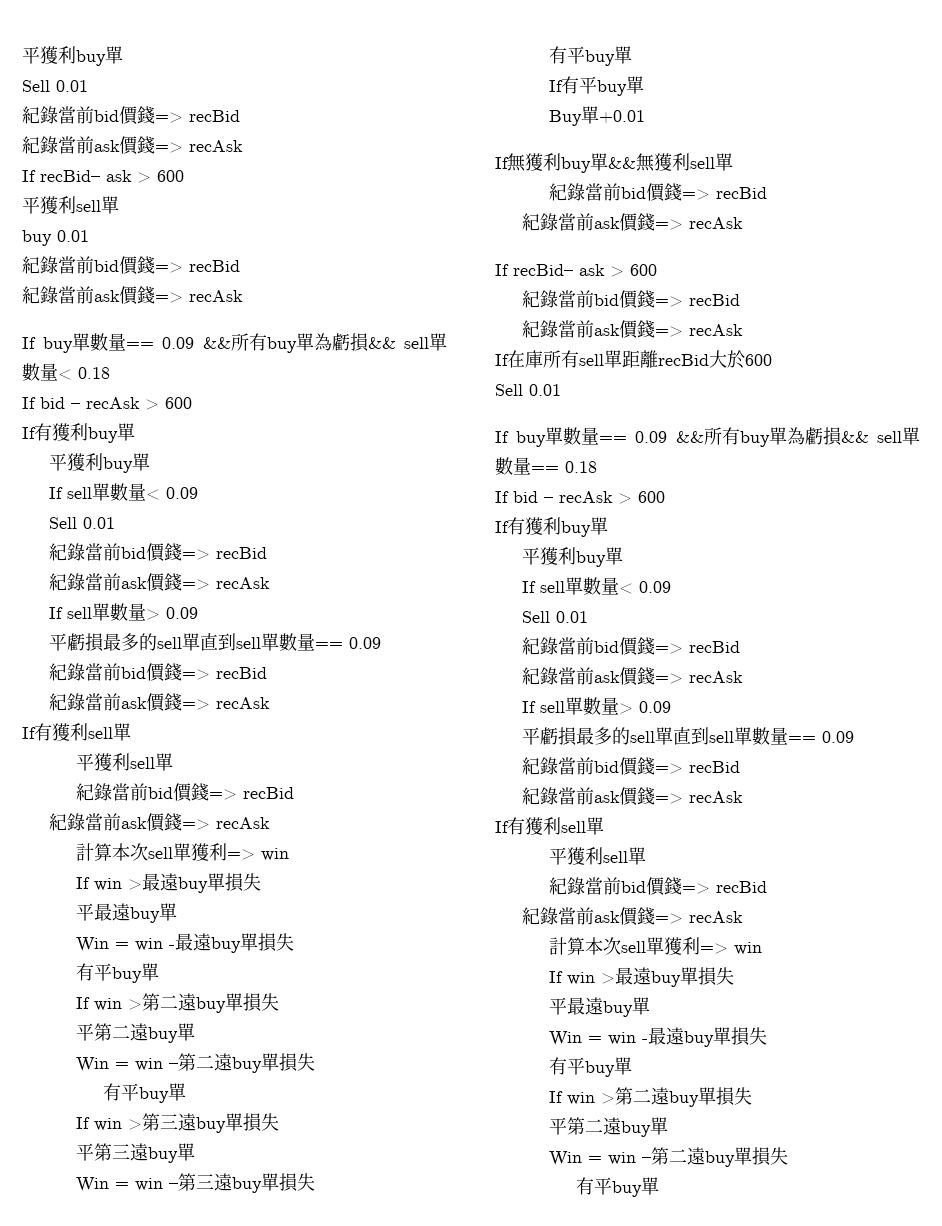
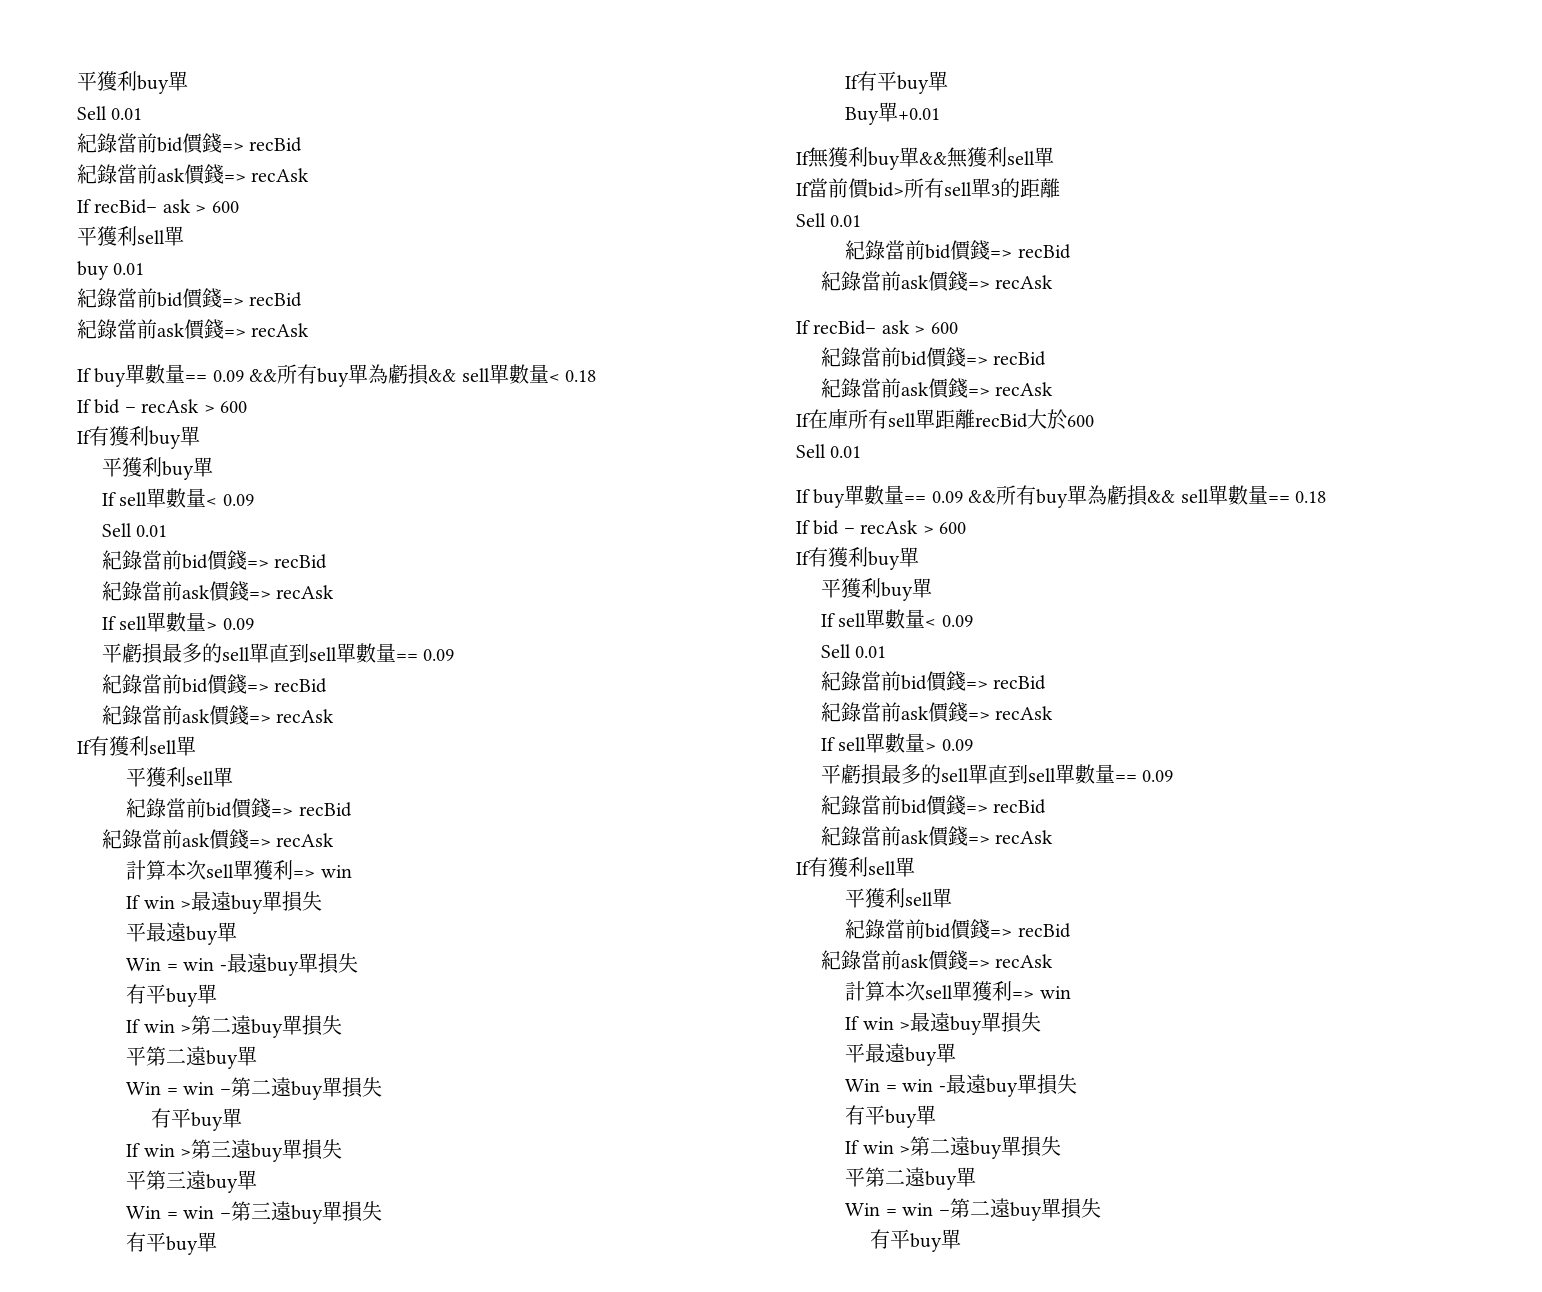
+ If當前價bid>所有sell單3的距離
+ Sell 0.01

